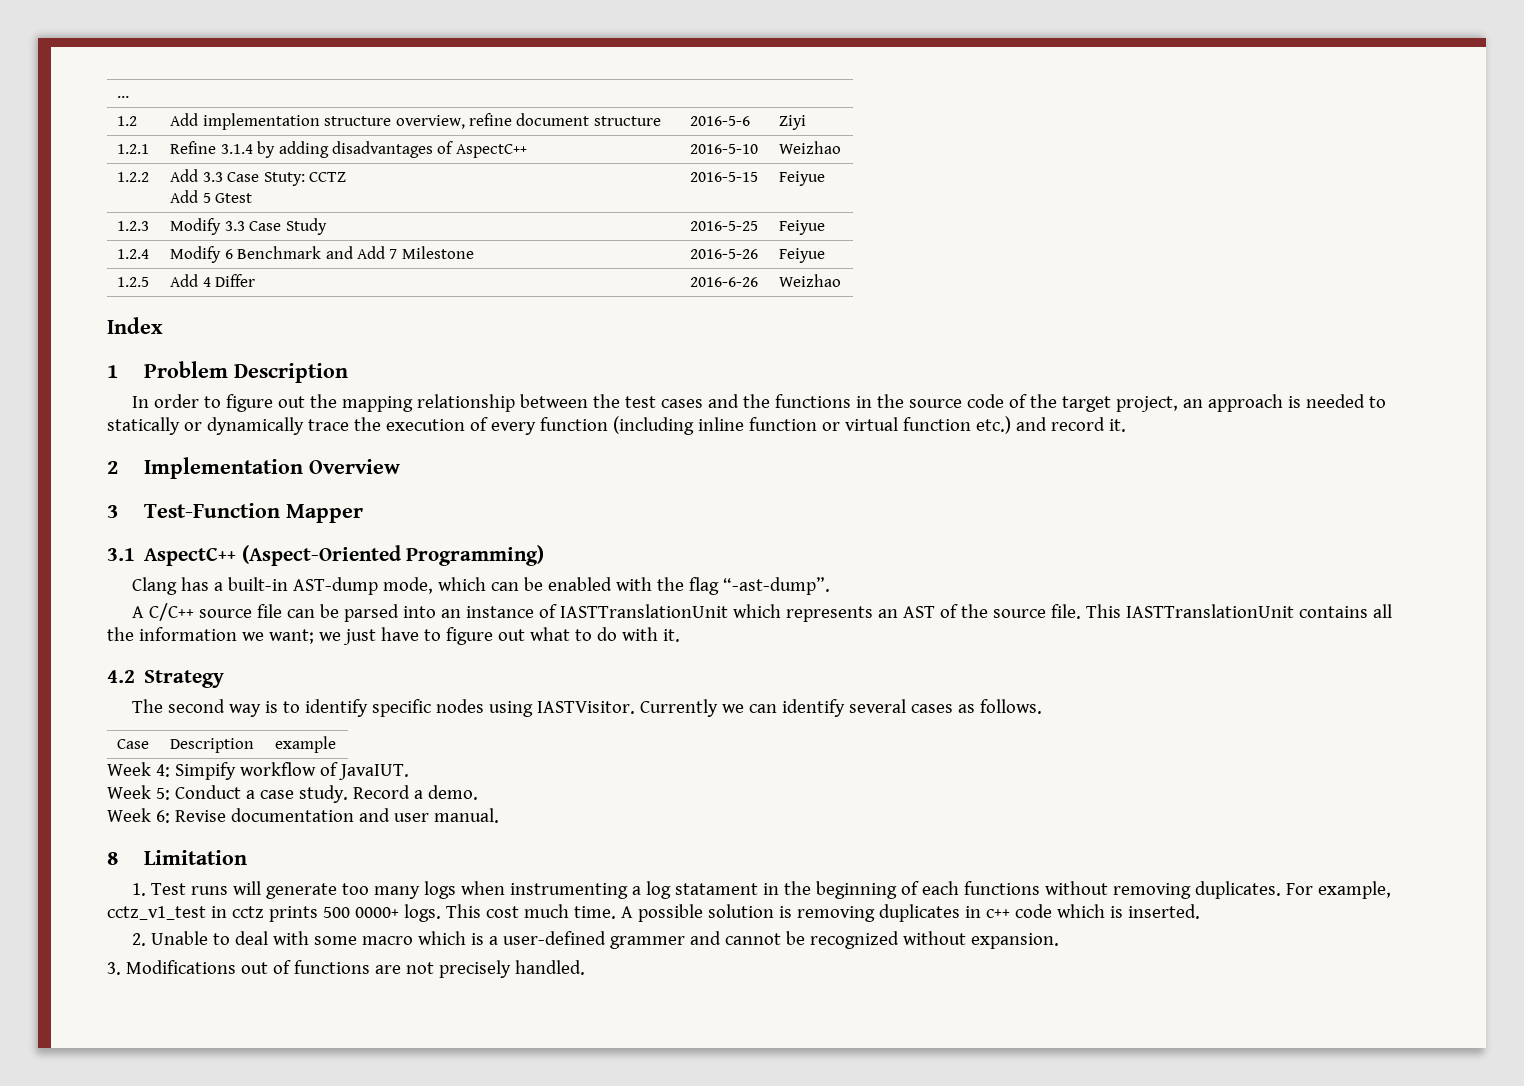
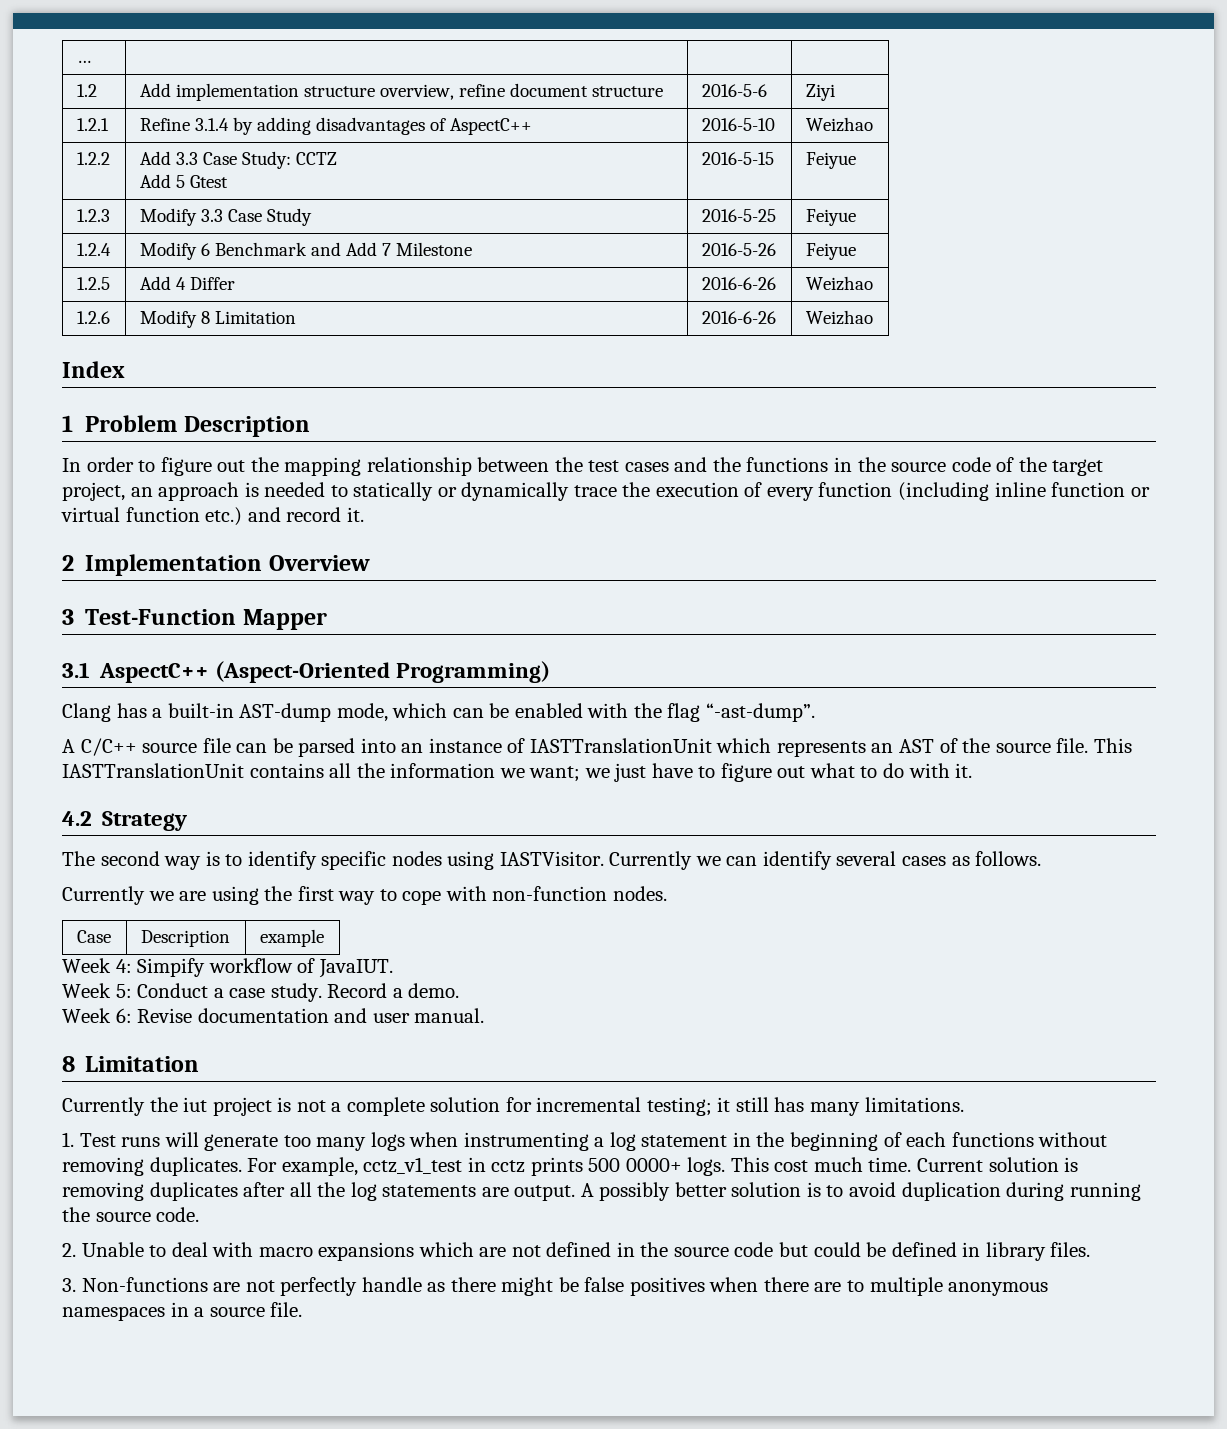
- 1.2.2 | Add 3.3 Case Stuty: CCTZ
+ 1.2.2 | Add 3.3 Case Study: CCTZ
+ 1.2.6 | Modify 8 Limitation | 2016-6-26 | Weizhao
+ Currently we are using the first way to cope with non-function nodes.
+ Currently the iut project is not a complete solution for incremental testing; it still has many limitations.
- 1. Test runs will generate too many logs when instrumenting a log statament in the beginning of each functions without removing duplicates.
+ 1. Test runs will generate too many logs when instrumenting a log statement in the beginning of each functions without removing duplicates.
- A possible solution is removing duplicates in c++ code which is inserted.
+ Current solution is removing duplicates after all the log statements are output. A possibly better solution is to avoid duplication during running the source code.
- 2. Unable to deal with some macro which is a user-defined grammer and cannot be recognized without expansion.
- 3. Modifications out of functions are not precisely handled.
+ 2. Unable to deal with macro expansions which are not defined in the source code but could be defined in library files.
+ 3. Non-functions are not perfectly handle as there might be false positives when there are to multiple anonymous namespaces in a source file.

